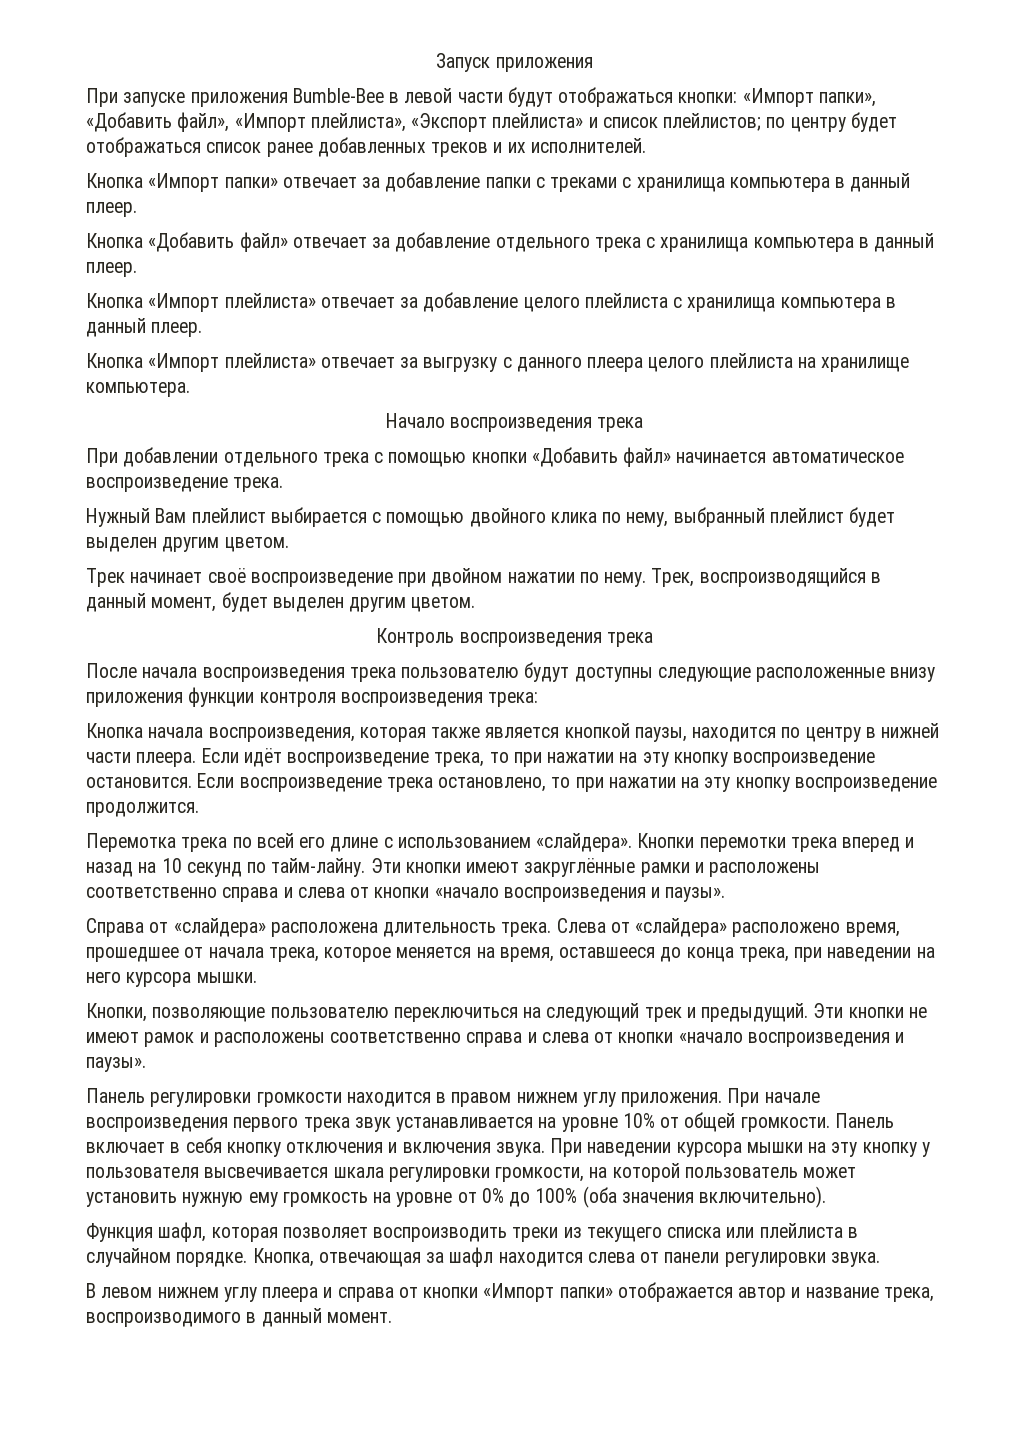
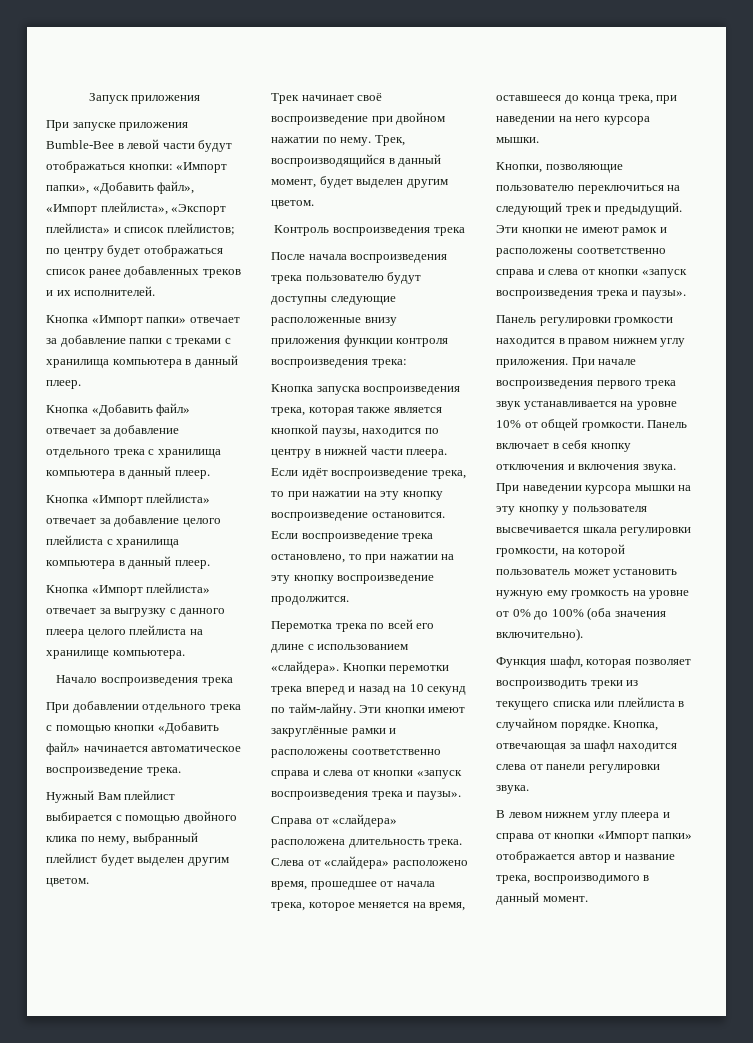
- Кнопка начала воспроизведения, которая также является кнопкой паузы, находится по центру в нижней части плеера.
+ Кнопка запуска воспроизведения трека, которая также является кнопкой паузы, находится по центру в нижней части плеера.
- Эти кнопки имеют закруглённые рамки и расположены соответственно справа и слева от кнопки «начало воспроизведения и паузы».
+ Эти кнопки имеют закруглённые рамки и расположены соответственно справа и слева от кнопки «запуск воспроизведения трека и паузы».
- Эти кнопки не имеют рамок и расположены соответственно справа и слева от кнопки «начало воспроизведения и паузы».
+ Эти кнопки не имеют рамок и расположены соответственно справа и слева от кнопки «запуск воспроизведения трека и паузы».

